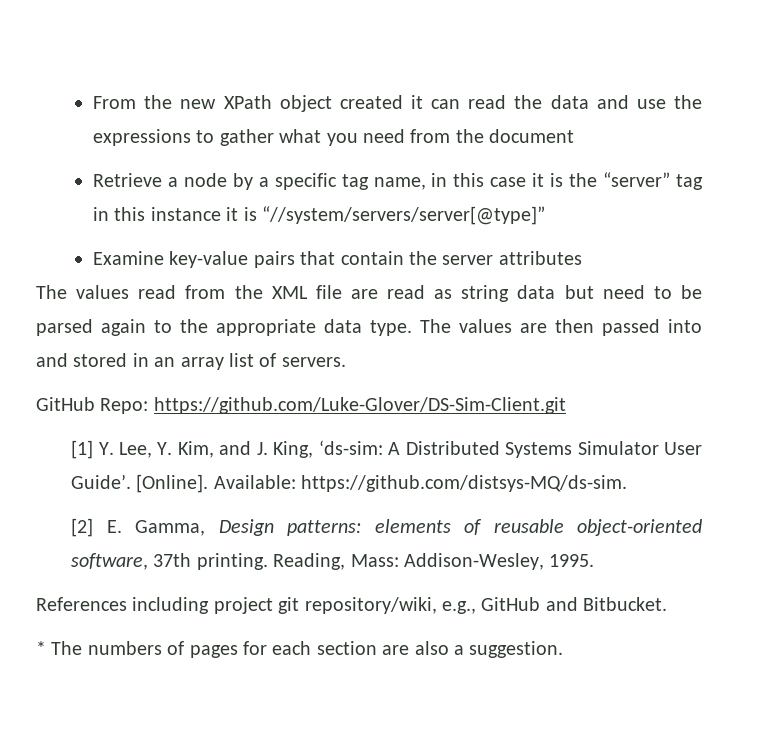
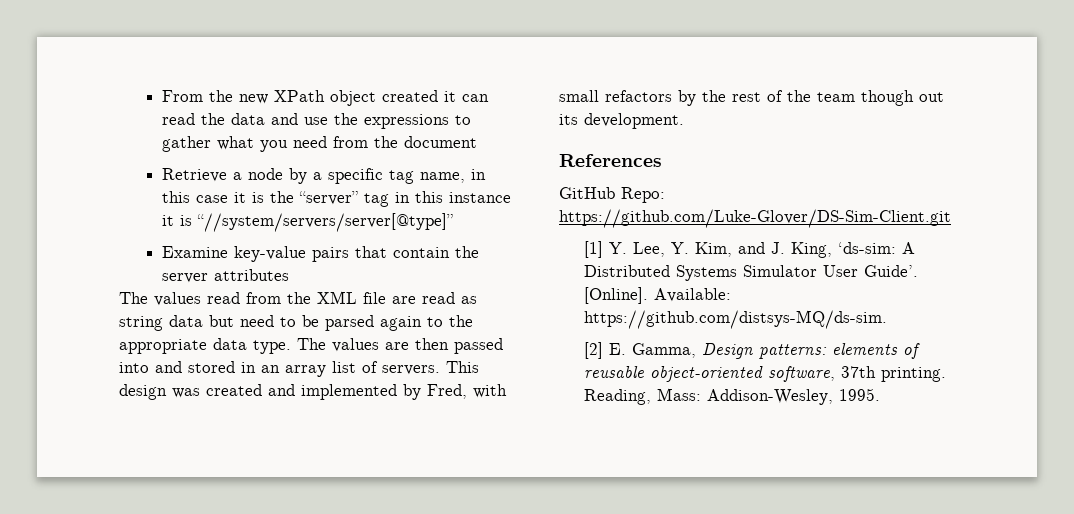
+ This design was created and implemented by Fred, with small refactors by the rest of the team though out its development.
+ References
- References including project git repository/wiki, e.g., GitHub and Bitbucket.
- * The numbers of pages for each section are also a suggestion.

